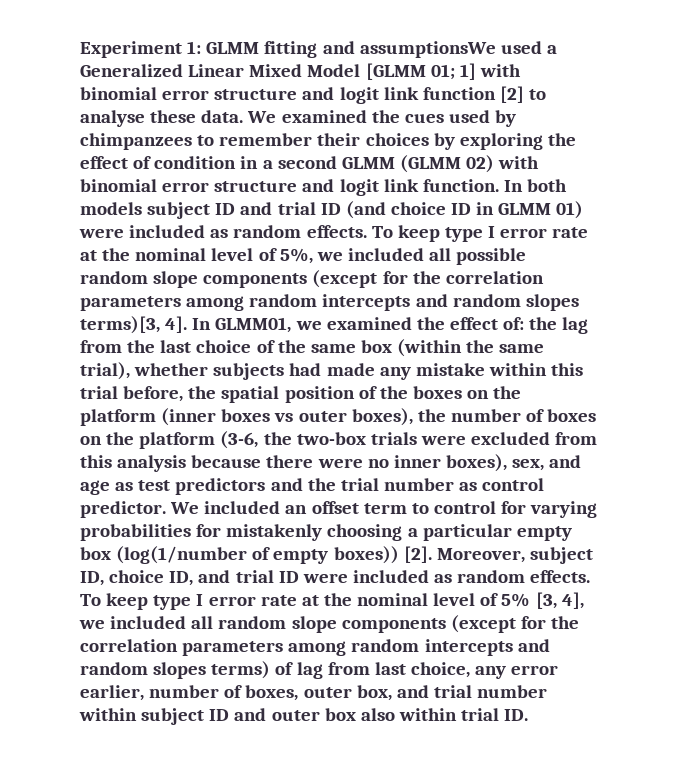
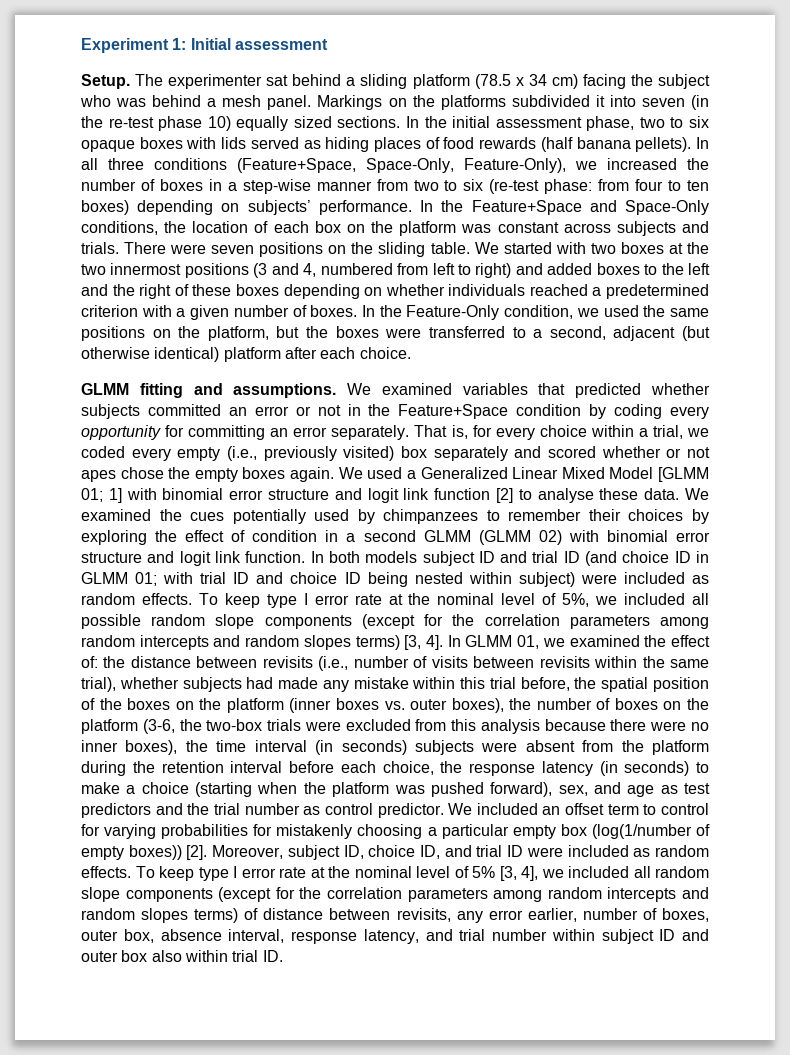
- Experiment 1: GLMM fitting and assumptionsWe used a Generalized Linear Mixed Model [GLMM 01; 1] with binomial error structure and logit link function [2] to analyse these data.
+ Experiment 1: Initial assessment
+ Setup. The experimenter sat behind a sliding platform (78.5 x 34 cm) facing the subject who was behind a mesh panel. Markings on the platforms subdivided it into seven (in the re-test phase 10) equally sized sections. In the initial assessment phase, two to six opaque boxes with lids served as hiding places of food rewards (half banana pellets). In all three conditions (Feature+Space, Space-Only, Feature-Only), we increased the number of boxes in a step-wise manner from two to six (re-test phase: from four to ten boxes) depending on subjects’ performance. In the Feature+Space and Space-Only conditions, the location of each box on the platform was constant across subjects and trials. There were seven positions on the sliding table. We started with two boxes at the two innermost positions (3 and 4, numbered from left to right) and added boxes to the left and the right of these boxes depending on whether individuals reached a predetermined criterion with a given number of boxes. In the Feature-Only condition, we used the same positions on the platform, but the boxes were transferred to a second, adjacent (but otherwise identical) platform after each choice.
+ GLMM fitting and assumptions. We examined variables that predicted whether subjects committed an error or not in the Feature+Space condition by coding every opportunity for committing an error separately. That is, for every choice within a trial, we coded every empty (i.e., previously visited) box separately and scored whether or not apes chose the empty boxes again. We used a Generalized Linear Mixed Model [GLMM 01; 1] with binomial error structure and logit link function [2] to analyse these data.
- We examined the cues used by chimpanzees to remember their choices by exploring the effect of condition in a second GLMM (GLMM 02) with binomial error structure and logit link function.
+ We examined the cues potentially used by chimpanzees to remember their choices by exploring the effect of condition in a second GLMM (GLMM 02) with binomial error structure and logit link function.
- In both models subject ID and trial ID (and choice ID in GLMM 01) were included as random effects.
+ In both models subject ID and trial ID (and choice ID in GLMM 01; with trial ID and choice ID being nested within subject) were included as random effects.
- To keep type I error rate at the nominal level of 5%, we included all possible random slope components (except for the correlation parameters among random intercepts and random slopes terms)[3, 4]. In GLMM01, we examined the effect of:
+ To keep type I error rate at the nominal level of 5%, we included all possible random slope components (except for the correlation parameters among random intercepts and random slopes terms) [3, 4]. In GLMM 01, we examined the effect of:
- the lag from the last choice of the same box (within the same trial), whether subjects had made any mistake within this trial before, the spatial position of the boxes on the platform (inner boxes vs outer boxes), the number of boxes on the platform (3-6, the two-box trials were excluded from this analysis because there were no inner boxes), sex, and age as test predictors and the trial number as control predictor.
+ the distance between revisits (i.e., number of visits between revisits within the same trial), whether subjects had made any mistake within this trial before, the spatial position of the boxes on the platform (inner boxes vs. outer boxes), the number of boxes on the platform (3-6, the two-box trials were excluded from this analysis because there were no inner boxes), the time interval (in seconds) subjects were absent from the platform during the retention interval before each choice, the response latency (in seconds) to make a choice (starting when the platform was pushed forward), sex, and age as test predictors and the trial number as control predictor.
- To keep type I error rate at the nominal level of 5% [3, 4], we included all random slope components (except for the correlation parameters among random intercepts and random slopes terms) of lag from last choice, any error earlier, number of boxes, outer box, and trial number within subject ID and outer box also within trial ID.
+ To keep type I error rate at the nominal level of 5% [3, 4], we included all random slope components (except for the correlation parameters among random intercepts and random slopes terms) of distance between revisits, any error earlier, number of boxes, outer box, absence interval, response latency, and trial number within subject ID and outer box also within trial ID.

